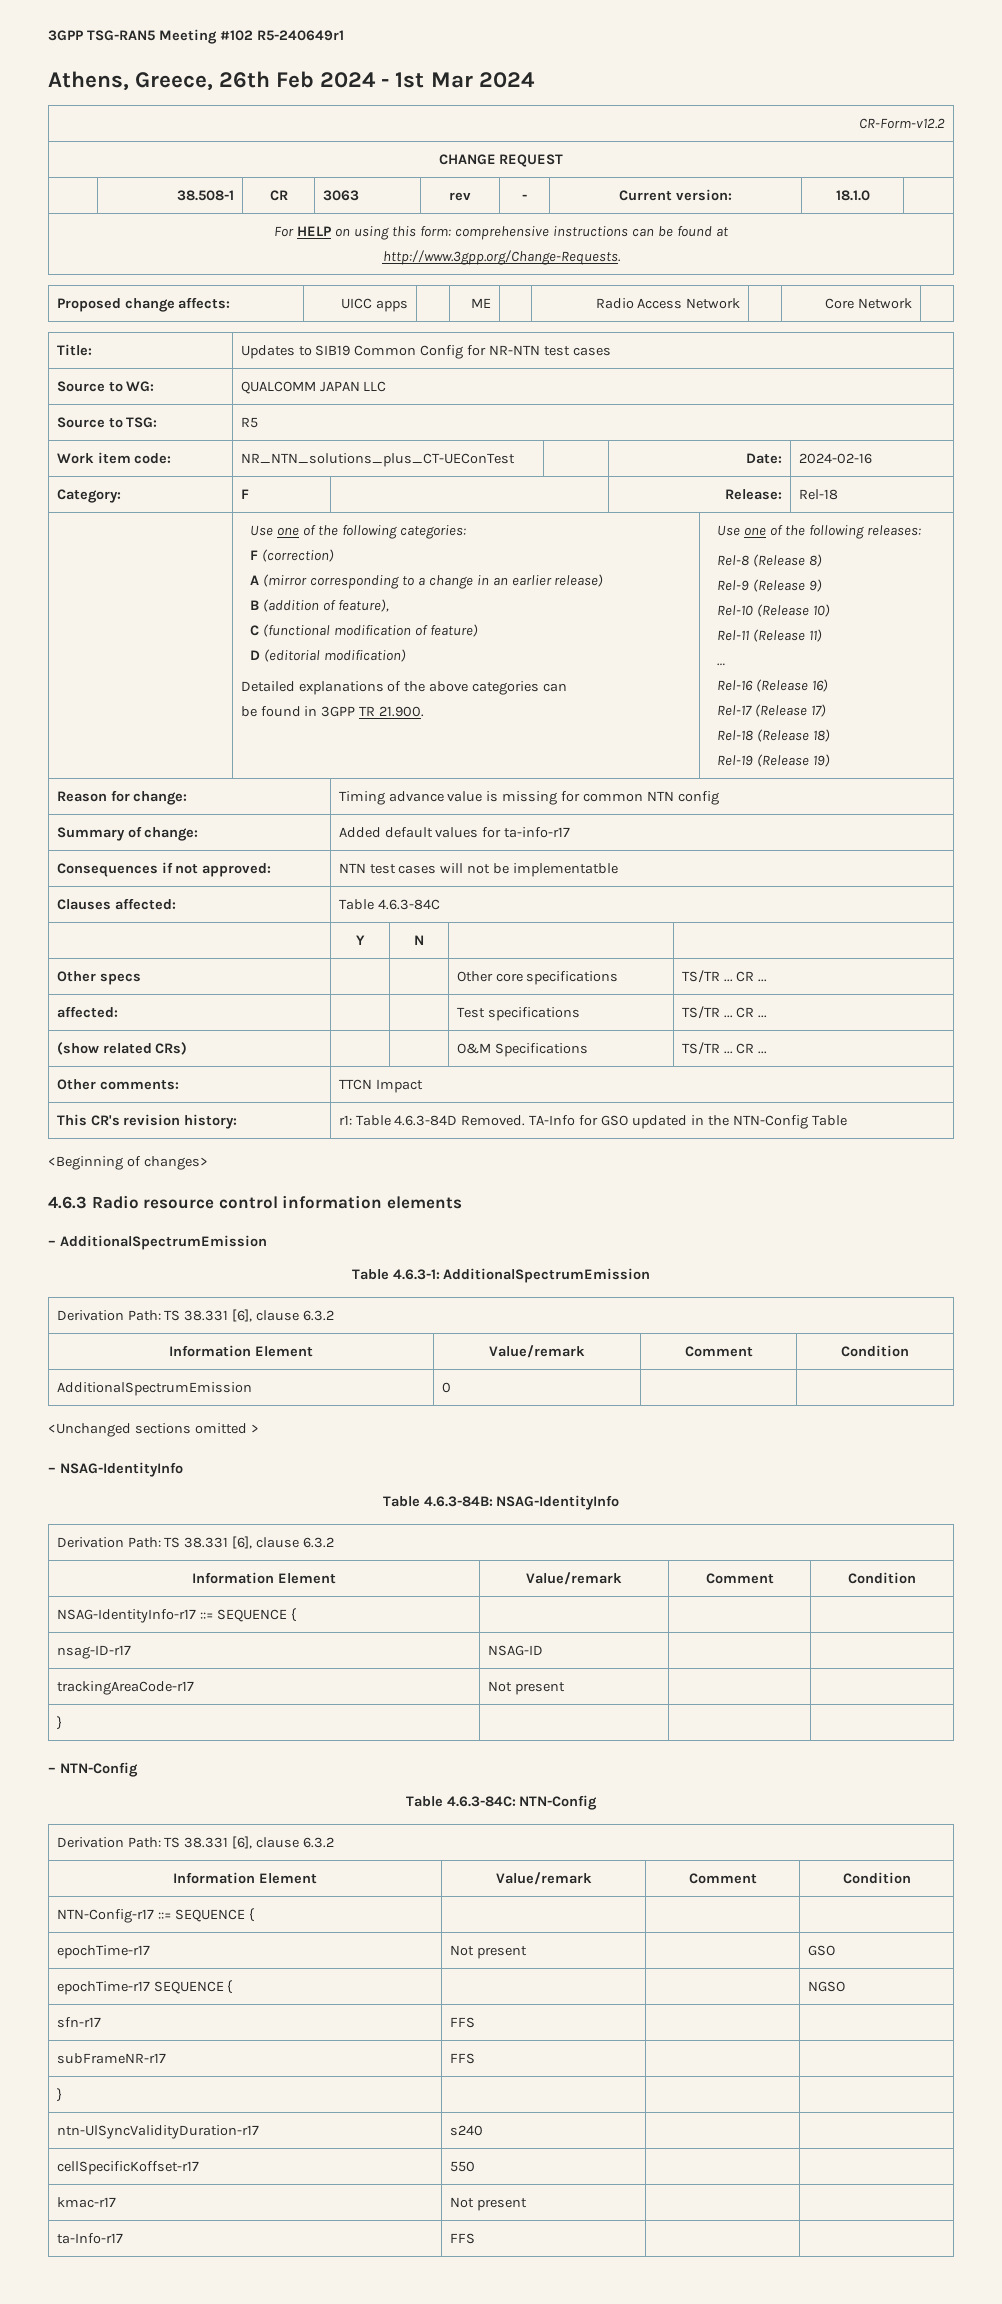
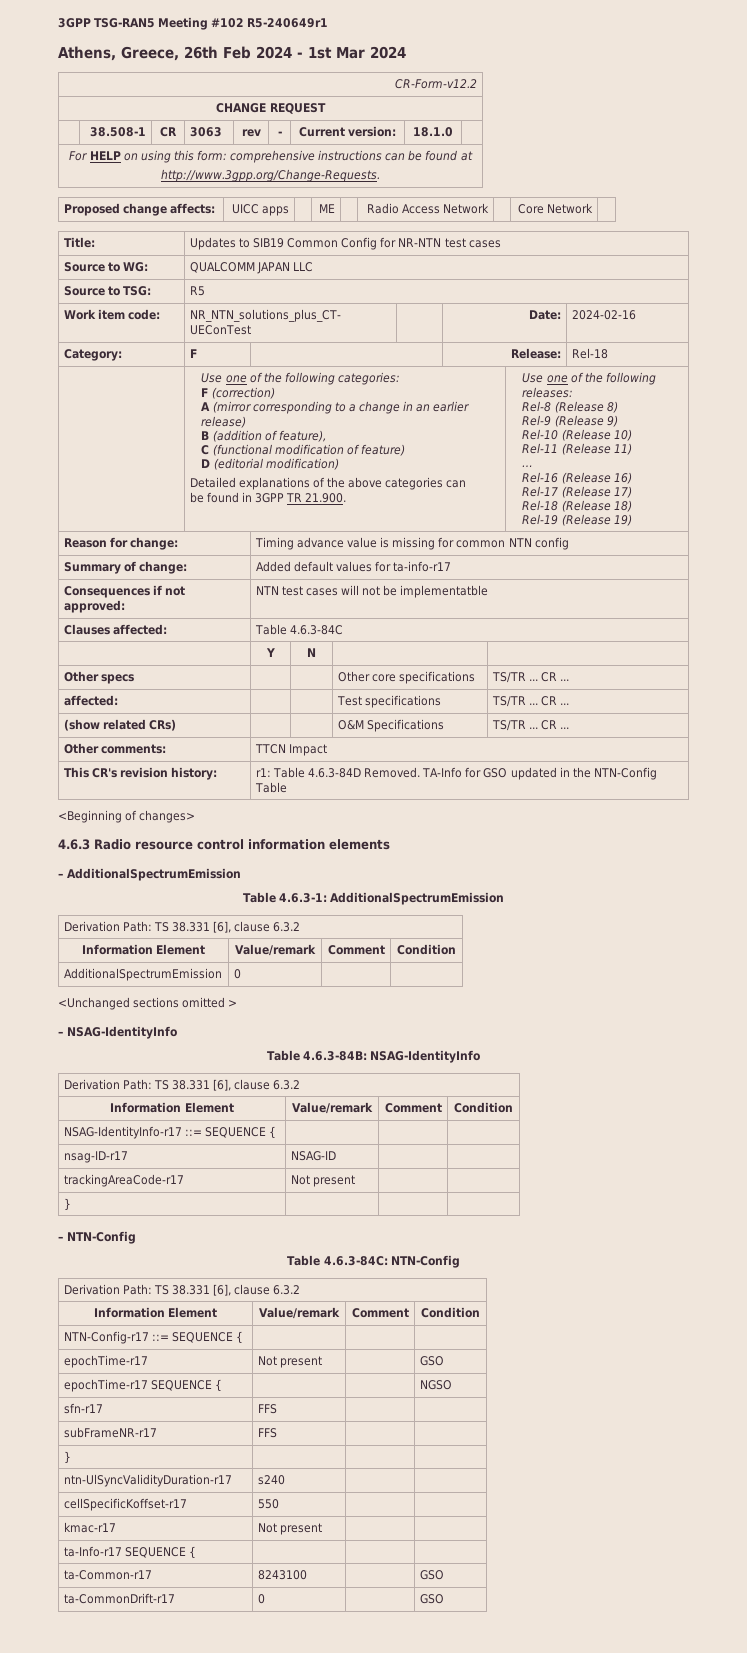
- ta-Info-r17 | FFS | |
+ ta-Info-r17 SEQUENCE { | | |
+ ta-Common-r17 | 8243100 | | GSO
+ ta-CommonDrift-r17 | 0 | | GSO

